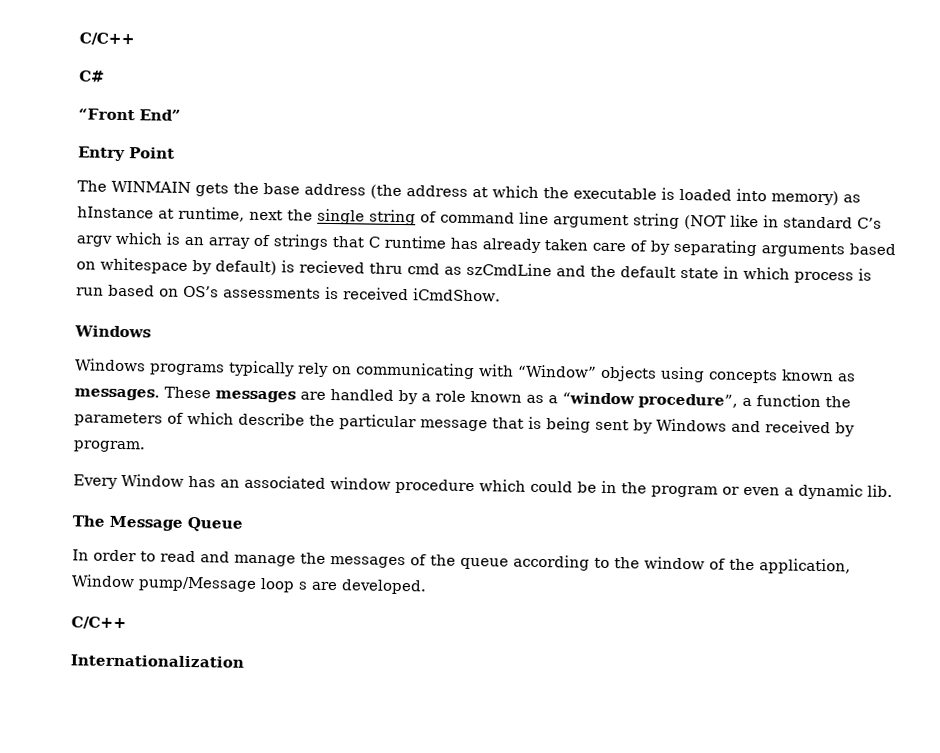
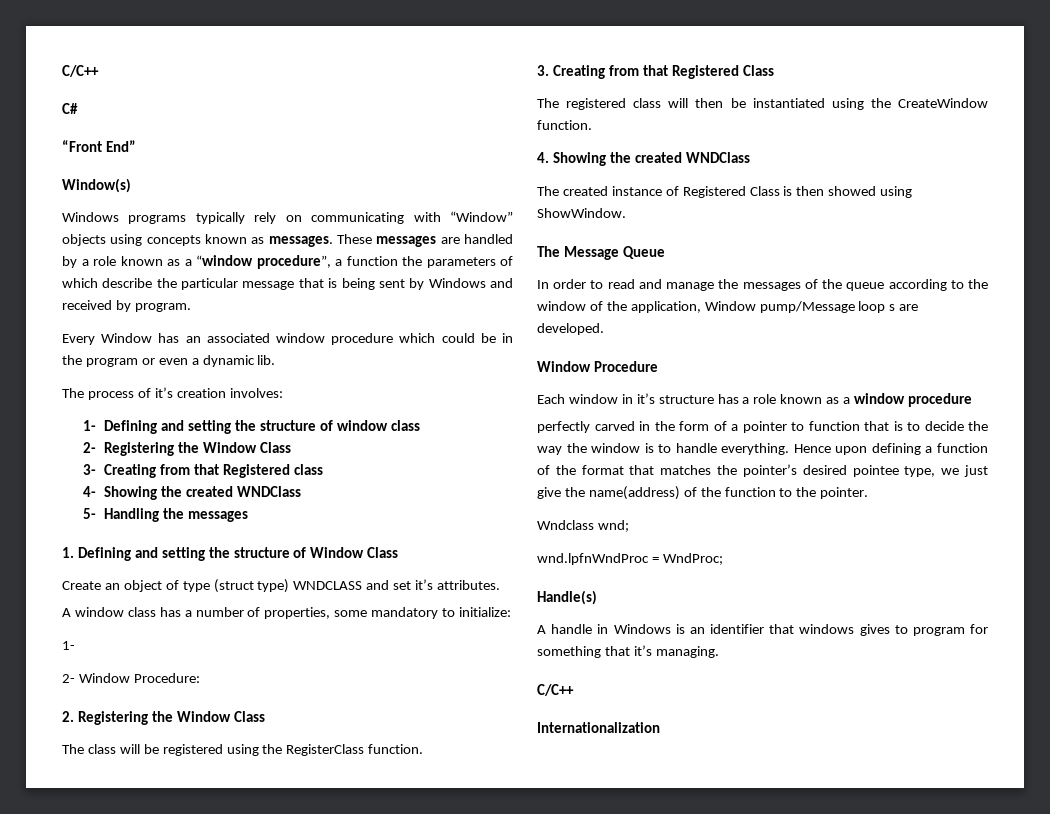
- Entry Point
- The WINMAIN gets the base address (the address at which the executable is loaded into memory) as hInstance at runtime, next the single string of command line argument string (NOT like in standard C’s argv which is an array of strings that C runtime has already taken care of by separating arguments based on whitespace by default) is recieved thru cmd as szCmdLine and the default state in which process is run based on OS’s assessments is received iCmdShow.
- Windows
+ Window(s)
+ The process of it’s creation involves:
+ 1- Defining and setting the structure of window class
+ 2- Registering the Window Class
+ 3- Creating from that Registered class
+ 4- Showing the created WNDClass
+ 5- Handling the messages
+ 1. Defining and setting the structure of Window Class
+ Create an object of type (struct type) WNDCLASS and set it’s attributes.
+ A window class has a number of properties, some mandatory to initialize:
+ 1-
+ 2- Window Procedure:
+ 2. Registering the Window Class
+ The class will be registered using the RegisterClass function.
+ 3. Creating from that Registered Class
+ The registered class will then be instantiated using the CreateWindow function.
+ 4. Showing the created WNDClass
+ The created instance of Registered Class is then showed using ShowWindow.
+ Window Procedure
+ Each window in it’s structure has a role known as a window procedure
+ perfectly carved in the form of a pointer to function that is to decide the way the window is to handle everything. Hence upon defining a function of the format that matches the pointer’s desired pointee type, we just give the name(address) of the function to the pointer.
+ Wndclass wnd;
+ wnd.lpfnWndProc = WndProc;
+ Handle(s)
+ A handle in Windows is an identifier that windows gives to program for something that it’s managing.

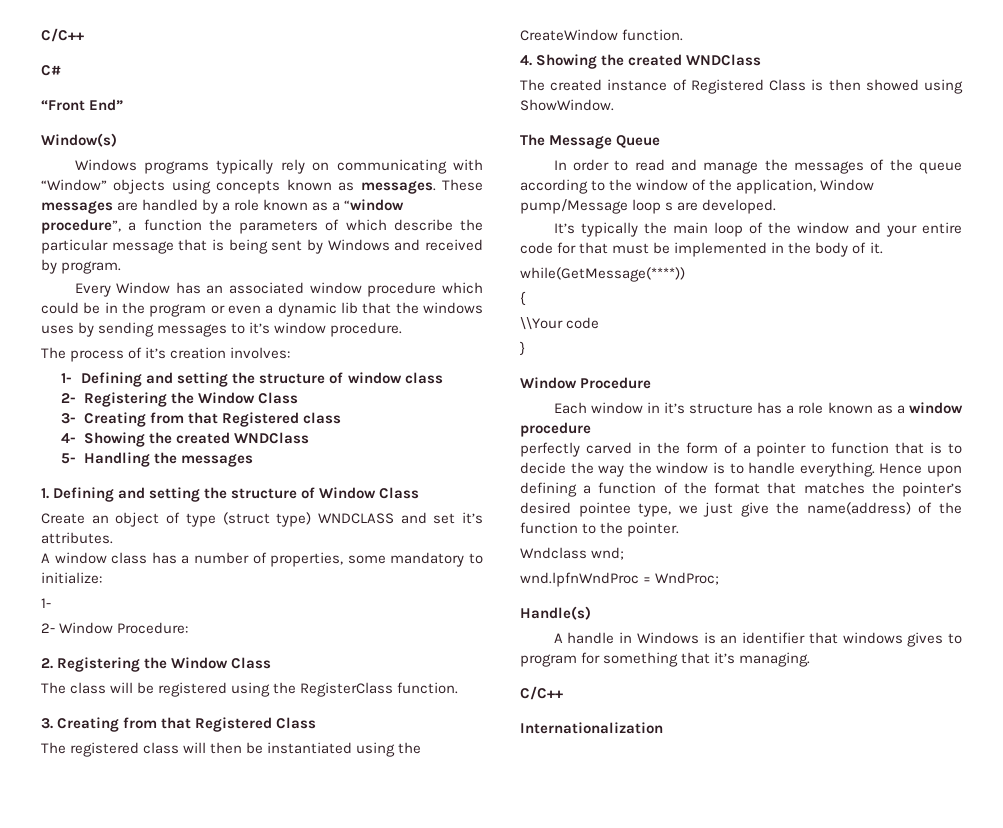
- Every Window has an associated window procedure which could be in the program or even a dynamic lib.
+ Every Window has an associated window procedure which could be in the program or even a dynamic lib that the windows uses by sending messages to it’s window procedure.
+ It’s typically the main loop of the window and your entire code for that must be implemented in the body of it.
+ while(GetMessage(****))
+ {
+ \\Your code
+ }

